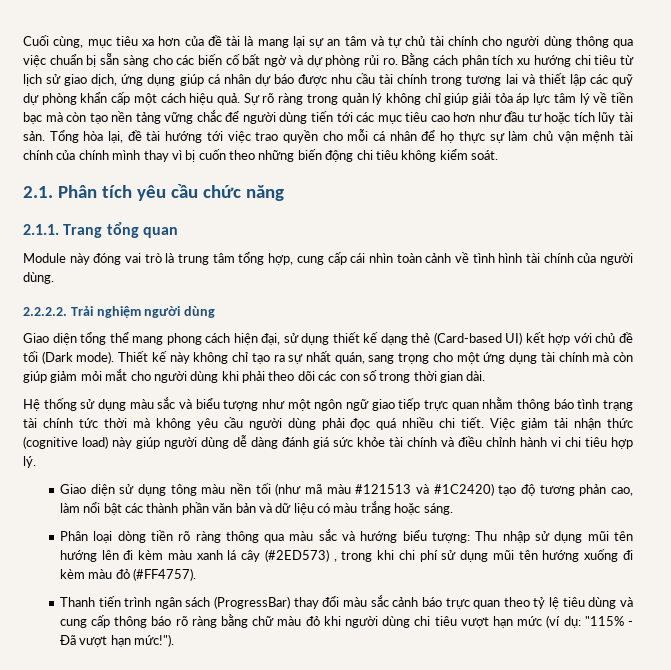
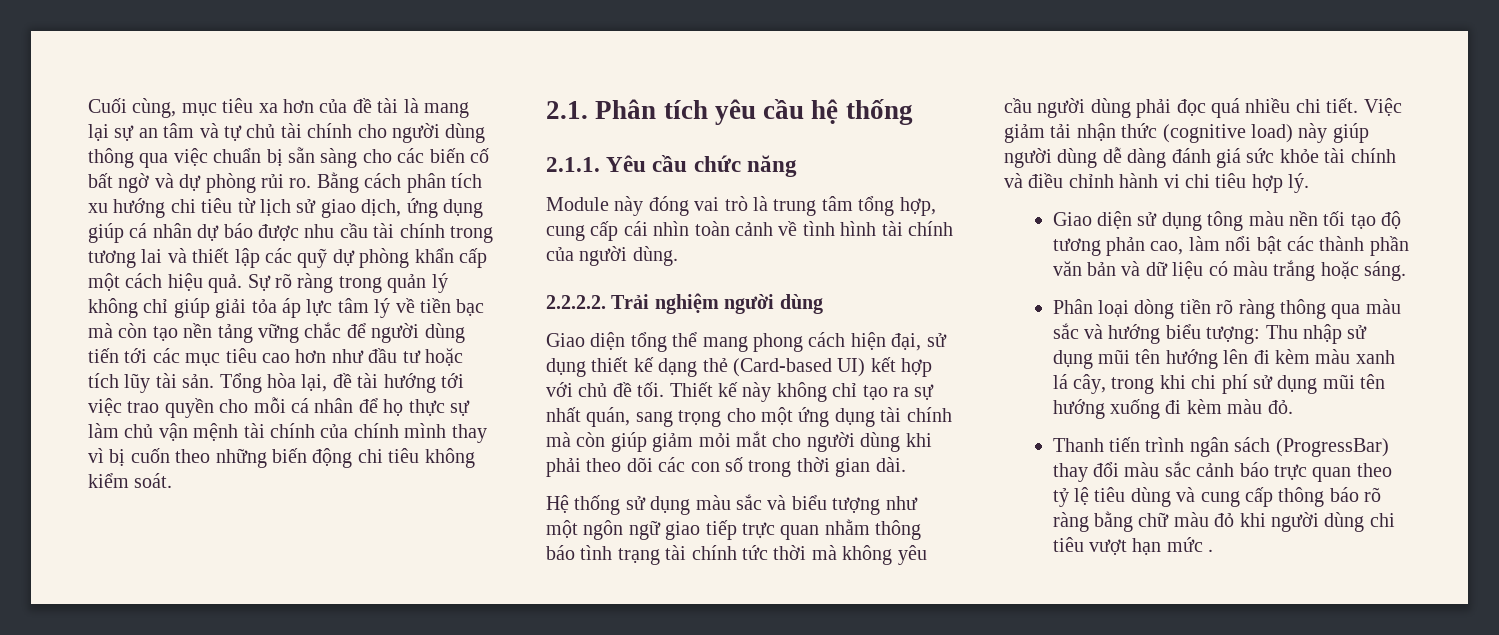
- 2.1. Phân tích yêu cầu chức năng
- 2.1.1. Trang tổng quan
+ 2.1. Phân tích yêu cầu hệ thống
+ 2.1.1. Yêu cầu chức năng
- Giao diện tổng thể mang phong cách hiện đại, sử dụng thiết kế dạng thẻ (Card-based UI) kết hợp với chủ đề tối (Dark mode).
+ Giao diện tổng thể mang phong cách hiện đại, sử dụng thiết kế dạng thẻ (Card-based UI) kết hợp với chủ đề tối.
- Giao diện sử dụng tông màu nền tối (như mã màu #121513 và #1C2420) tạo độ tương phản cao, làm nổi bật các thành phần văn bản và dữ liệu có màu trắng hoặc sáng.
+ Giao diện sử dụng tông màu nền tối tạo độ tương phản cao, làm nổi bật các thành phần văn bản và dữ liệu có màu trắng hoặc sáng.
- Phân loại dòng tiền rõ ràng thông qua màu sắc và hướng biểu tượng: Thu nhập sử dụng mũi tên hướng lên đi kèm màu xanh lá cây (#2ED573) , trong khi chi phí sử dụng mũi tên hướng xuống đi kèm màu đỏ (#FF4757).
+ Phân loại dòng tiền rõ ràng thông qua màu sắc và hướng biểu tượng: Thu nhập sử dụng mũi tên hướng lên đi kèm màu xanh lá cây, trong khi chi phí sử dụng mũi tên hướng xuống đi kèm màu đỏ.
- Thanh tiến trình ngân sách (ProgressBar) thay đổi màu sắc cảnh báo trực quan theo tỷ lệ tiêu dùng và cung cấp thông báo rõ ràng bằng chữ màu đỏ khi người dùng chi tiêu vượt hạn mức (ví dụ: "115% - Đã vượt hạn mức!").
+ Thanh tiến trình ngân sách (ProgressBar) thay đổi màu sắc cảnh báo trực quan theo tỷ lệ tiêu dùng và cung cấp thông báo rõ ràng bằng chữ màu đỏ khi người dùng chi tiêu vượt hạn mức .

